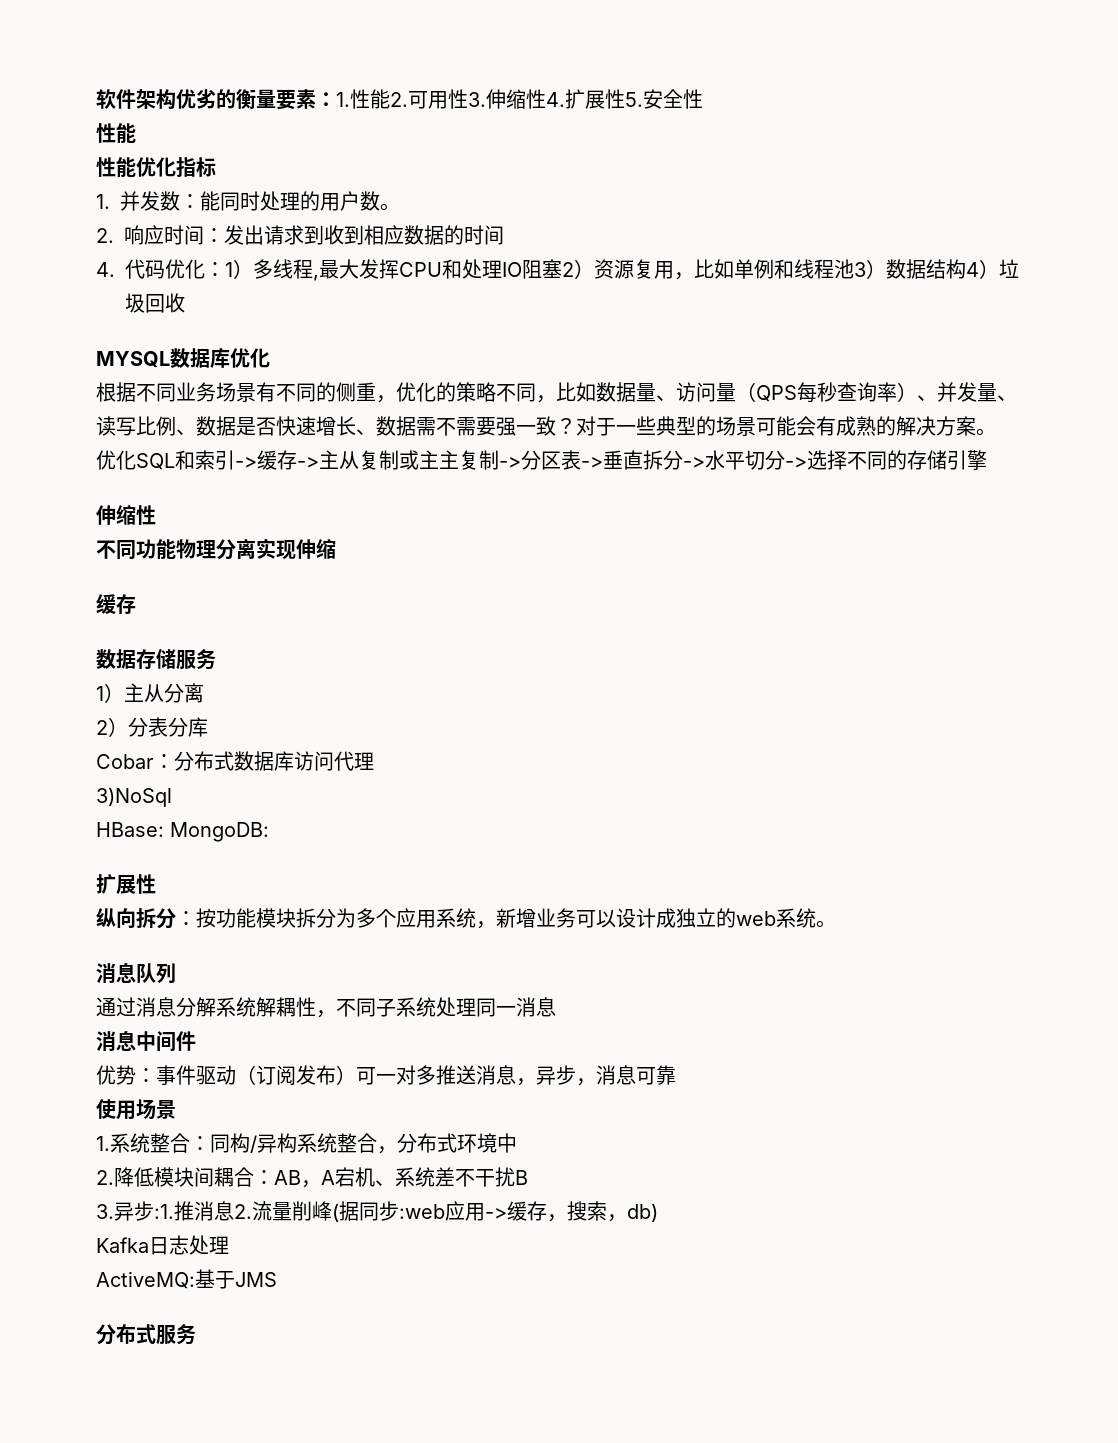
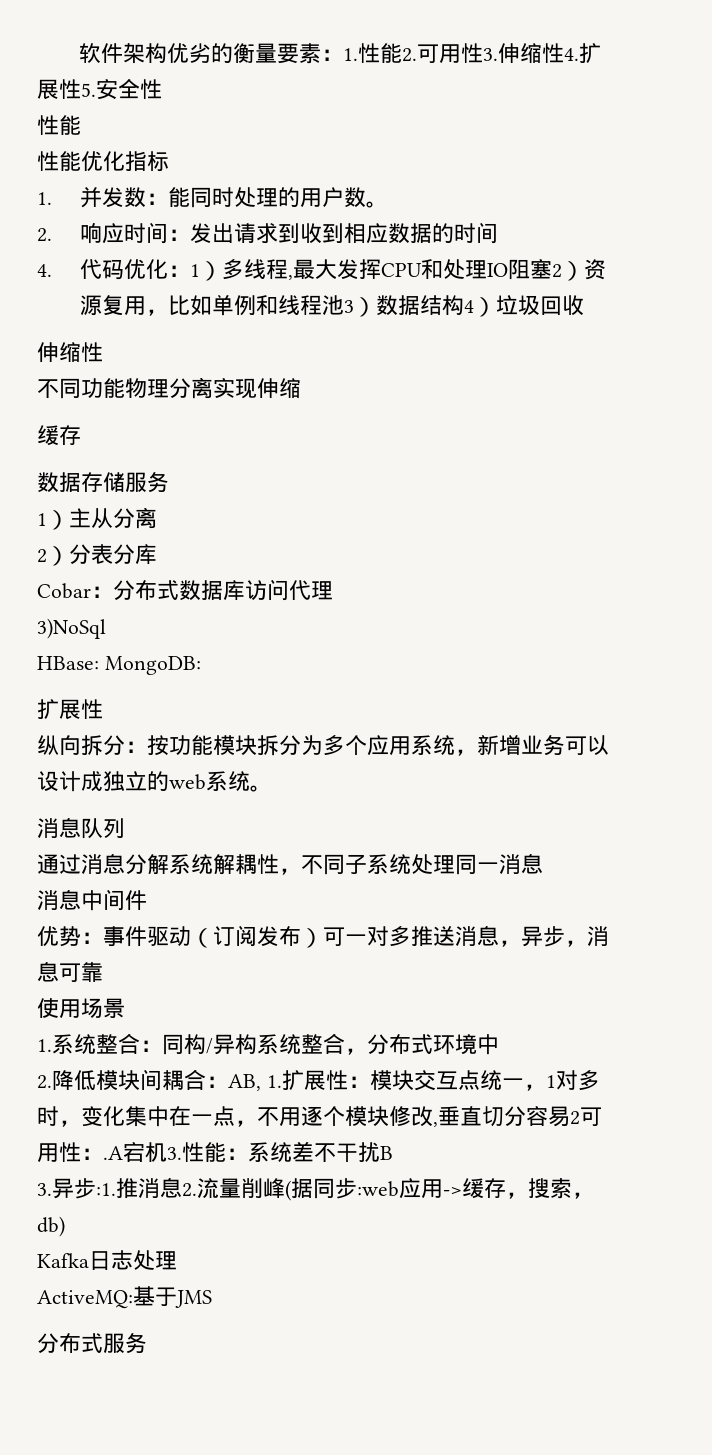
- MYSQL数据库优化
- 根据不同业务场景有不同的侧重，优化的策略不同，比如数据量、访问量（QPS每秒查询率）、并发量、读写比例、数据是否快速增长、数据需不需要强一致？对于一些典型的场景可能会有成熟的解决方案。
- 优化SQL和索引->缓存->主从复制或主主复制->分区表->垂直拆分->水平切分->选择不同的存储引擎
- 2.降低模块间耦合：AB，A宕机、系统差不干扰B
+ 2.降低模块间耦合：AB, 1.扩展性：模块交互点统一，1对多时，变化集中在一点，不用逐个模块修改,垂直切分容易2可用性：.A宕机3.性能：系统差不干扰B

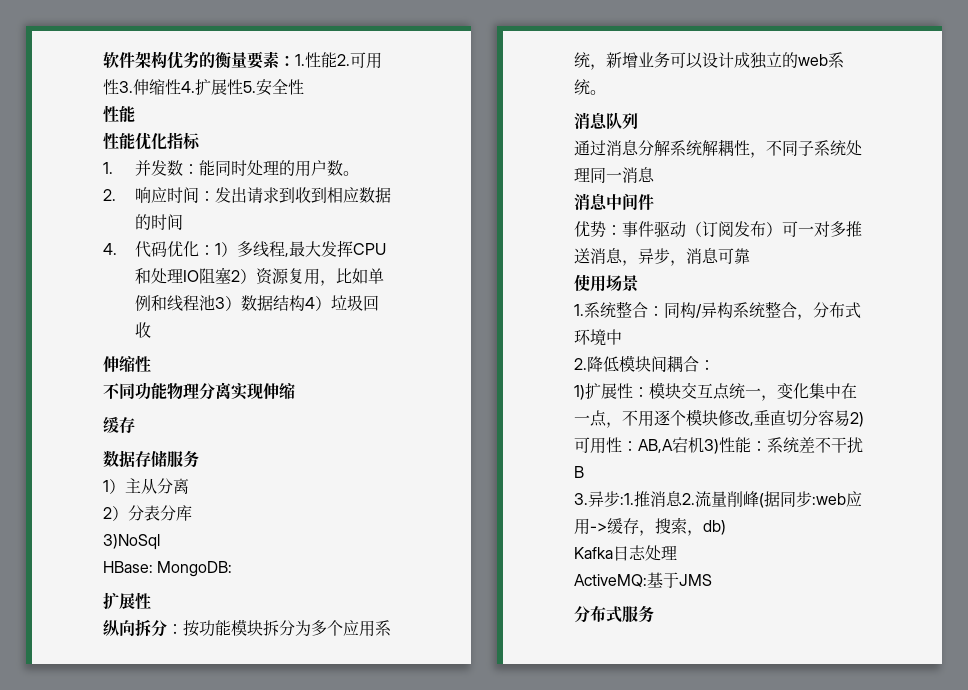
- Cobar：分布式数据库访问代理
- 2.降低模块间耦合：AB, 1.扩展性：模块交互点统一，1对多时，变化集中在一点，不用逐个模块修改,垂直切分容易2可用性：.A宕机3.性能：系统差不干扰B
+ 2.降低模块间耦合：
+ 1)扩展性：模块交互点统一，变化集中在一点，不用逐个模块修改,垂直切分容易2)可用性：AB,A宕机3)性能：系统差不干扰B

